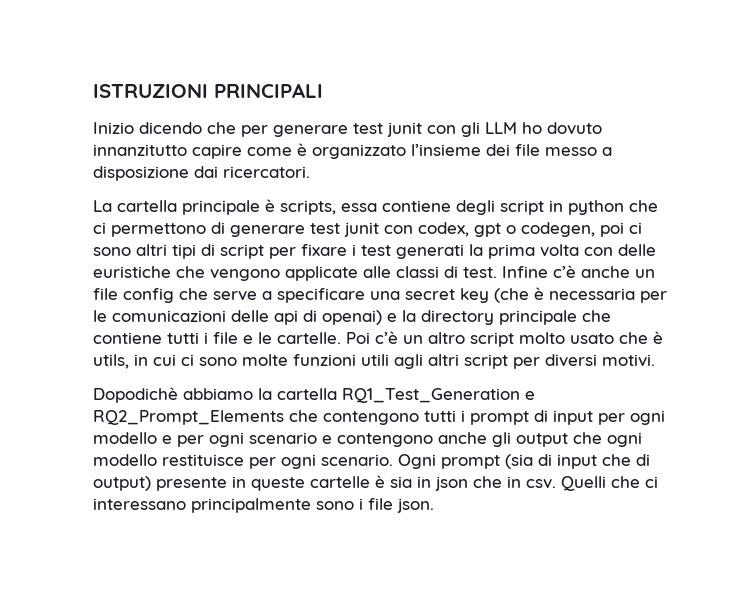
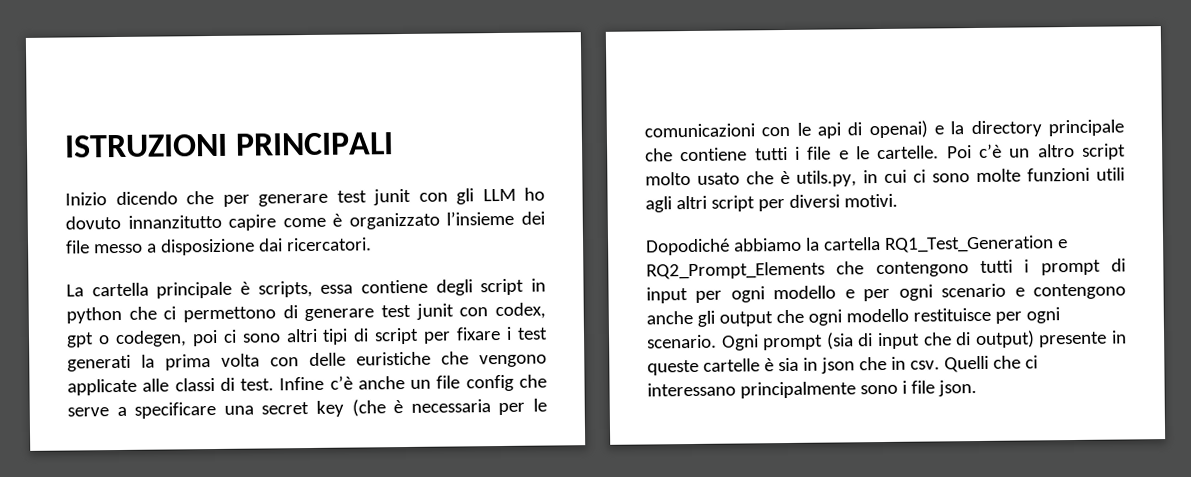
- Infine c’è anche un file config che serve a specificare una secret key (che è necessaria per le comunicazioni delle api di openai) e la directory principale che contiene tutti i file e le cartelle.
+ Infine c’è anche un file config che serve a specificare una secret key (che è necessaria per le comunicazioni con le api di openai) e la directory principale che contiene tutti i file e le cartelle.
- Poi c’è un altro script molto usato che è utils, in cui ci sono molte funzioni utili agli altri script per diversi motivi.
+ Poi c’è un altro script molto usato che è utils.py, in cui ci sono molte funzioni utili agli altri script per diversi motivi.
- Dopodichè abbiamo la cartella RQ1_Test_Generation e RQ2_Prompt_Elements che contengono tutti i prompt di input per ogni modello e per ogni scenario e contengono anche gli output che ogni modello restituisce per ogni scenario.
+ Dopodiché abbiamo la cartella RQ1_Test_Generation e RQ2_Prompt_Elements che contengono tutti i prompt di input per ogni modello e per ogni scenario e contengono anche gli output che ogni modello restituisce per ogni scenario.

